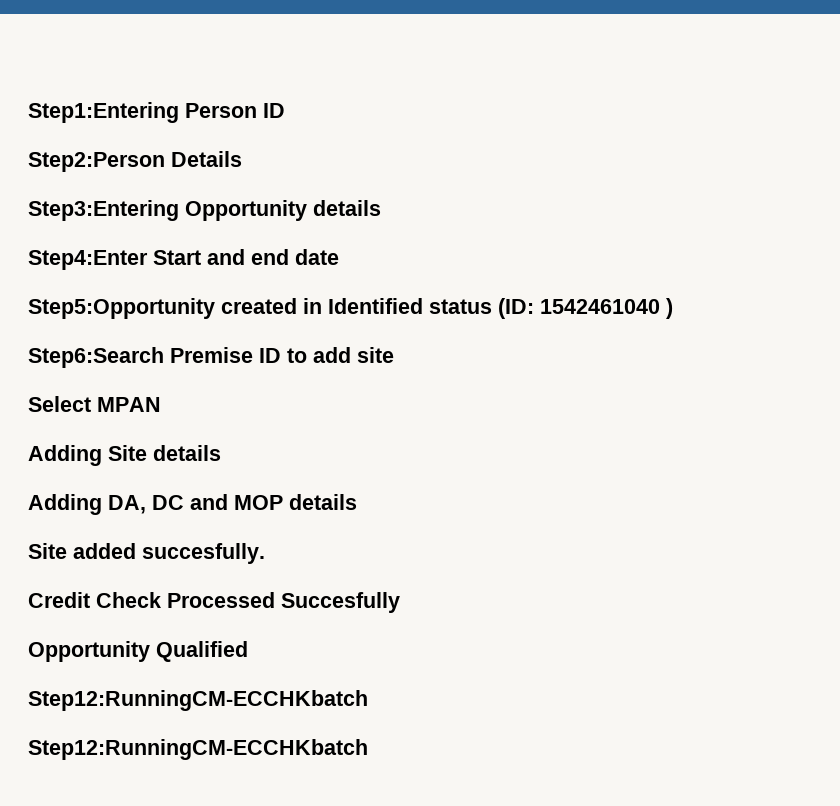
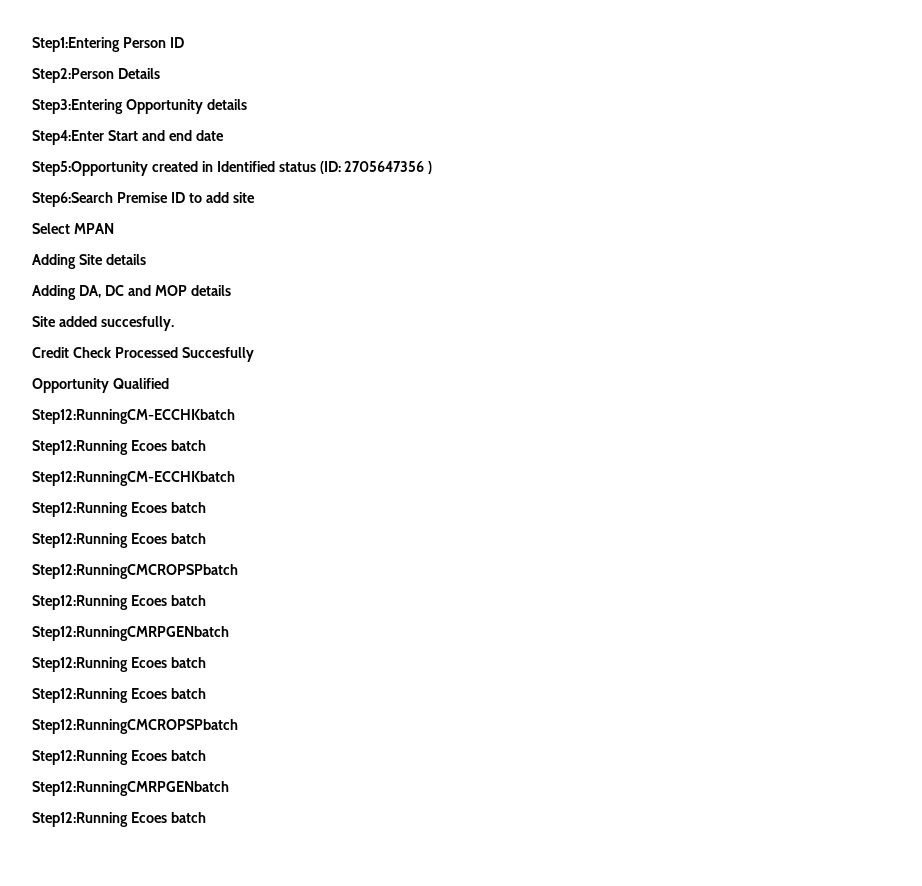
- Step5:Opportunity created in Identified status (ID: 1542461040 )
+ Step5:Opportunity created in Identified status (ID: 2705647356 )
  Opportunity Qualified
  Step12:RunningCM-ECCHKbatch
+ Step12:Running Ecoes batch
  Step12:RunningCM-ECCHKbatch
+ Step12:Running Ecoes batch
+ Step12:Running Ecoes batch
+ Step12:RunningCMCROPSPbatch
+ Step12:Running Ecoes batch
+ Step12:RunningCMRPGENbatch
+ Step12:Running Ecoes batch
+ Step12:Running Ecoes batch
+ Step12:RunningCMCROPSPbatch
+ Step12:Running Ecoes batch
+ Step12:RunningCMRPGENbatch
+ Step12:Running Ecoes batch

